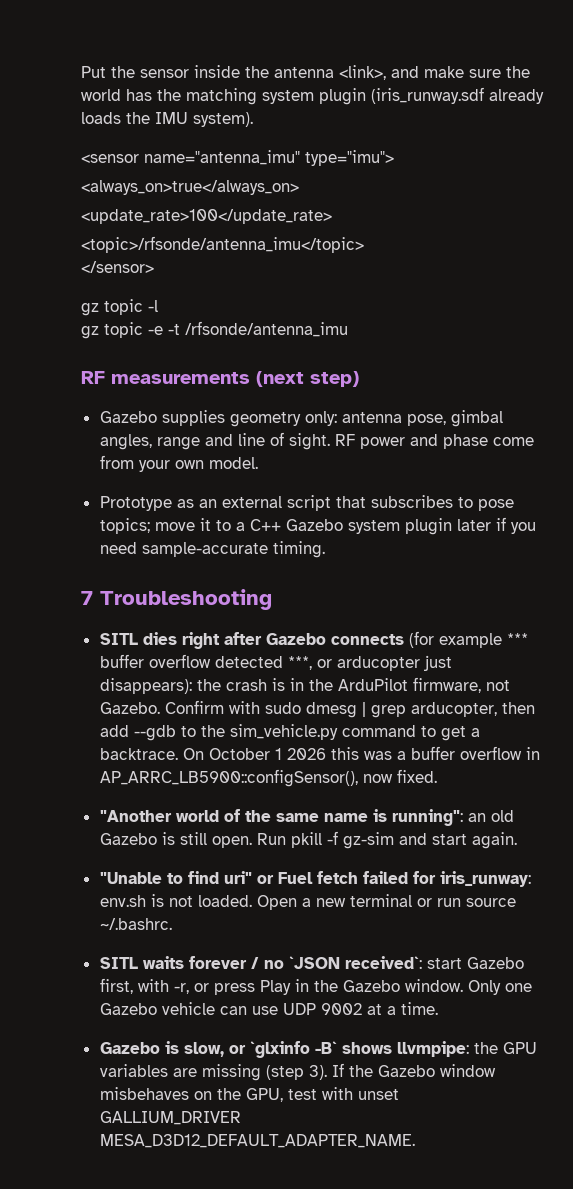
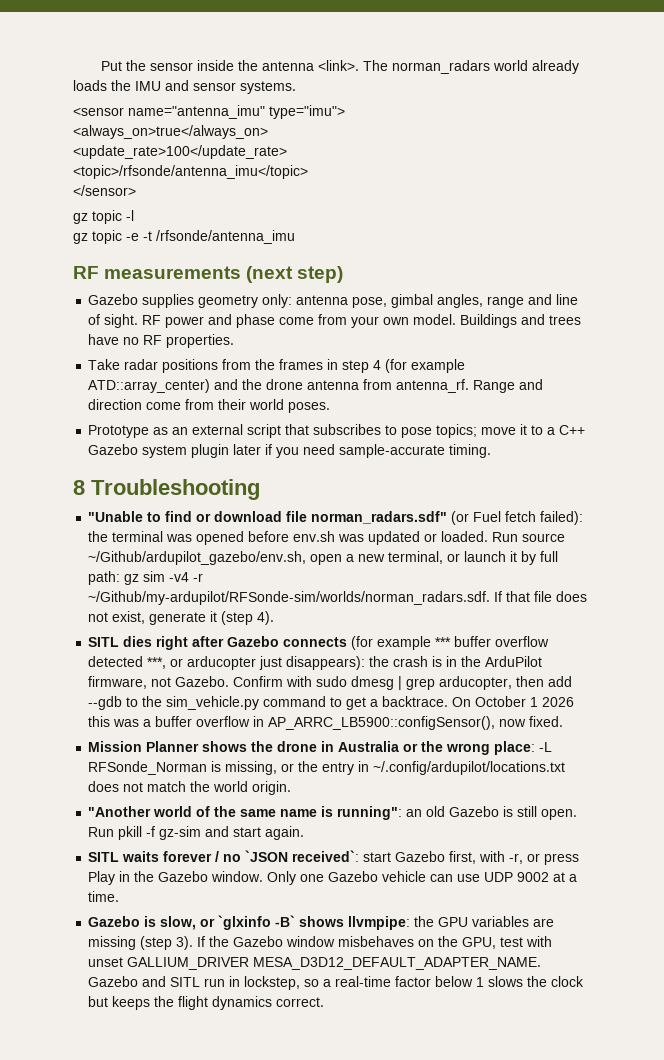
- Put the sensor inside the antenna <link>, and make sure the world has the matching system plugin (iris_runway.sdf already loads the IMU system).
+ Put the sensor inside the antenna <link>. The norman_radars world already loads the IMU and sensor systems.
+ Buildings and trees have no RF properties.
+ Take radar positions from the frames in step 4 (for example ATD::array_center) and the drone antenna from antenna_rf. Range and direction come from their world poses.
- 7 Troubleshooting
+ 8 Troubleshooting
+ "Unable to find or download file norman_radars.sdf" (or Fuel fetch failed): the terminal was opened before env.sh was updated or loaded. Run source ~/Github/ardupilot_gazebo/env.sh, open a new terminal, or launch it by full path: gz sim -v4 -r ~/Github/my-ardupilot/RFSonde-sim/worlds/norman_radars.sdf. If that file does not exist, generate it (step 4).
+ Mission Planner shows the drone in Australia or the wrong place: -L RFSonde_Norman is missing, or the entry in ~/.config/ardupilot/locations.txt does not match the world origin.
- "Unable to find uri" or Fuel fetch failed for iris_runway: env.sh is not loaded. Open a new terminal or run source ~/.bashrc.
+ Gazebo and SITL run in lockstep, so a real-time factor below 1 slows the clock but keeps the flight dynamics correct.

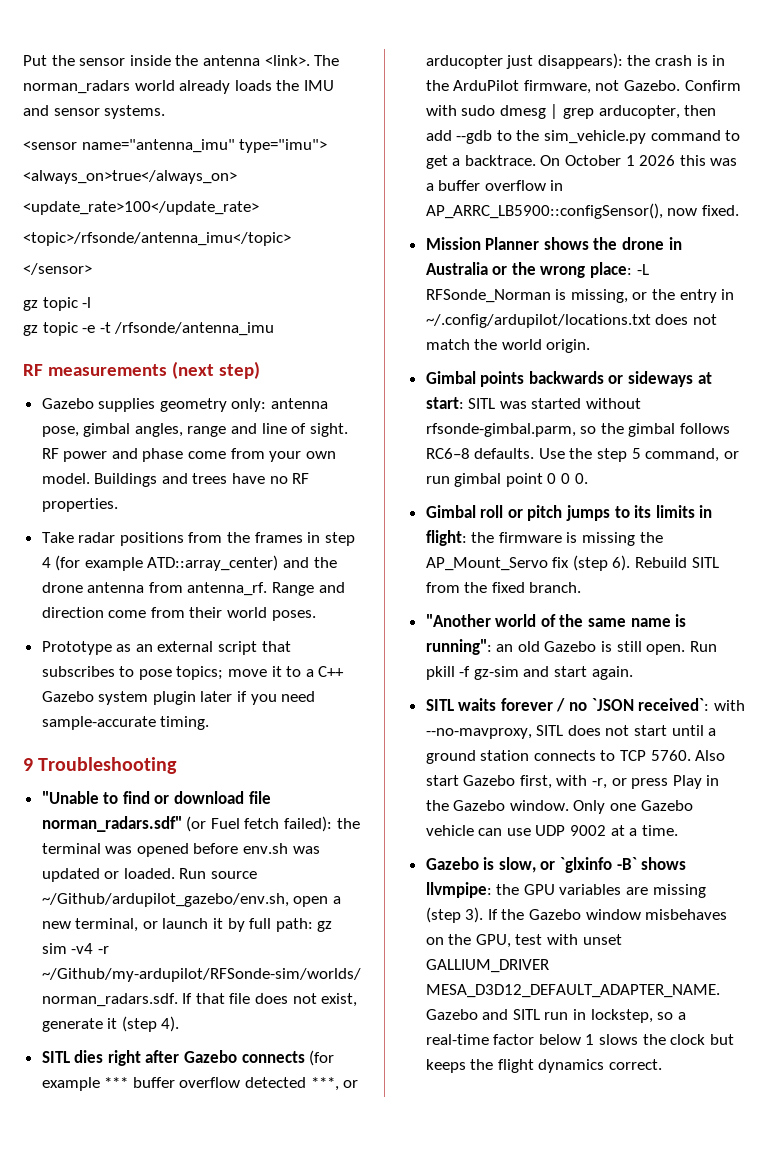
- 8 Troubleshooting
+ 9 Troubleshooting
+ Gimbal points backwards or sideways at start: SITL was started without rfsonde-gimbal.parm, so the gimbal follows RC6–8 defaults. Use the step 5 command, or run gimbal point 0 0 0.
+ Gimbal roll or pitch jumps to its limits in flight: the firmware is missing the AP_Mount_Servo fix (step 6). Rebuild SITL from the fixed branch.
- SITL waits forever / no `JSON received`: start Gazebo first, with -r, or press Play in the Gazebo window.
+ SITL waits forever / no `JSON received`: with --no-mavproxy, SITL does not start until a ground station connects to TCP 5760. Also start Gazebo first, with -r, or press Play in the Gazebo window.

